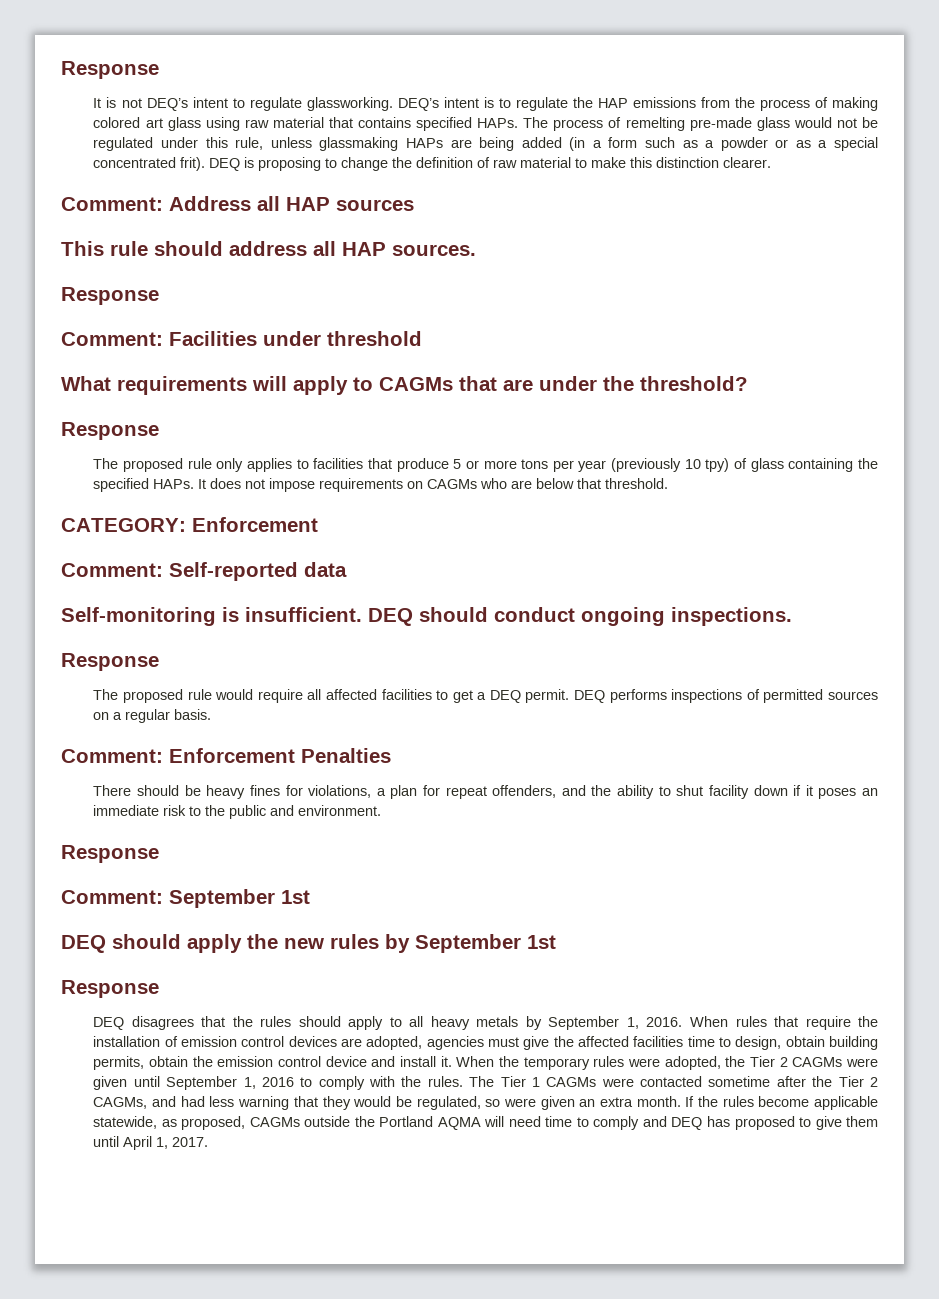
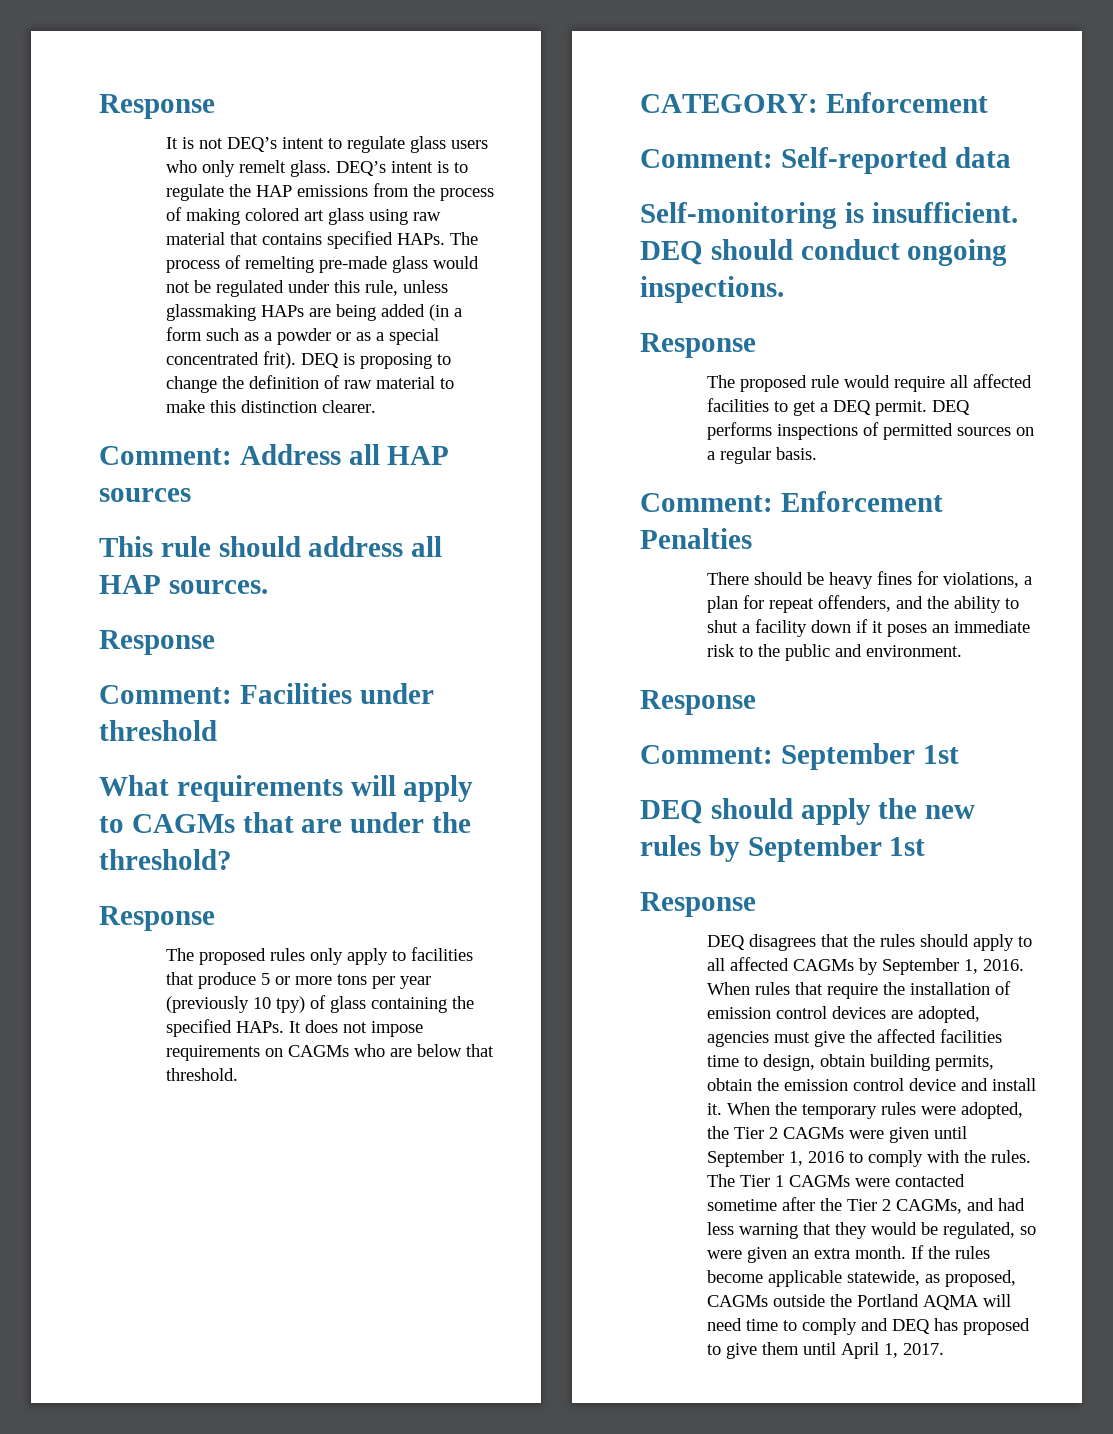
- It is not DEQ’s intent to regulate glassworking.
+ It is not DEQ’s intent to regulate glass users who only remelt glass.
- The proposed rule only applies to facilities that produce 5 or more tons per year (previously 10 tpy) of glass containing the specified HAPs.
+ The proposed rules only apply to facilities that produce 5 or more tons per year (previously 10 tpy) of glass containing the specified HAPs.
- There should be heavy fines for violations, a plan for repeat offenders, and the ability to shut facility down if it poses an immediate risk to the public and environment.
+ There should be heavy fines for violations, a plan for repeat offenders, and the ability to shut a facility down if it poses an immediate risk to the public and environment.
- DEQ disagrees that the rules should apply to all heavy metals by September 1, 2016.
+ DEQ disagrees that the rules should apply to all affected CAGMs by September 1, 2016.

